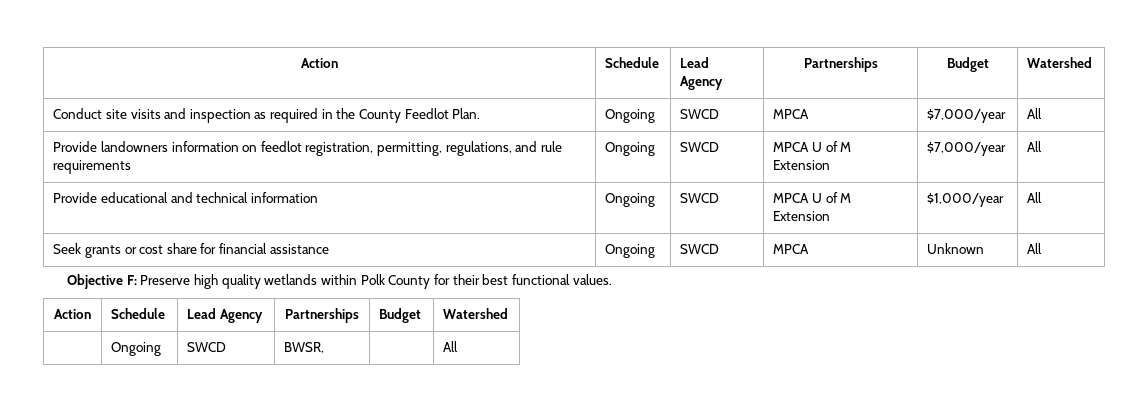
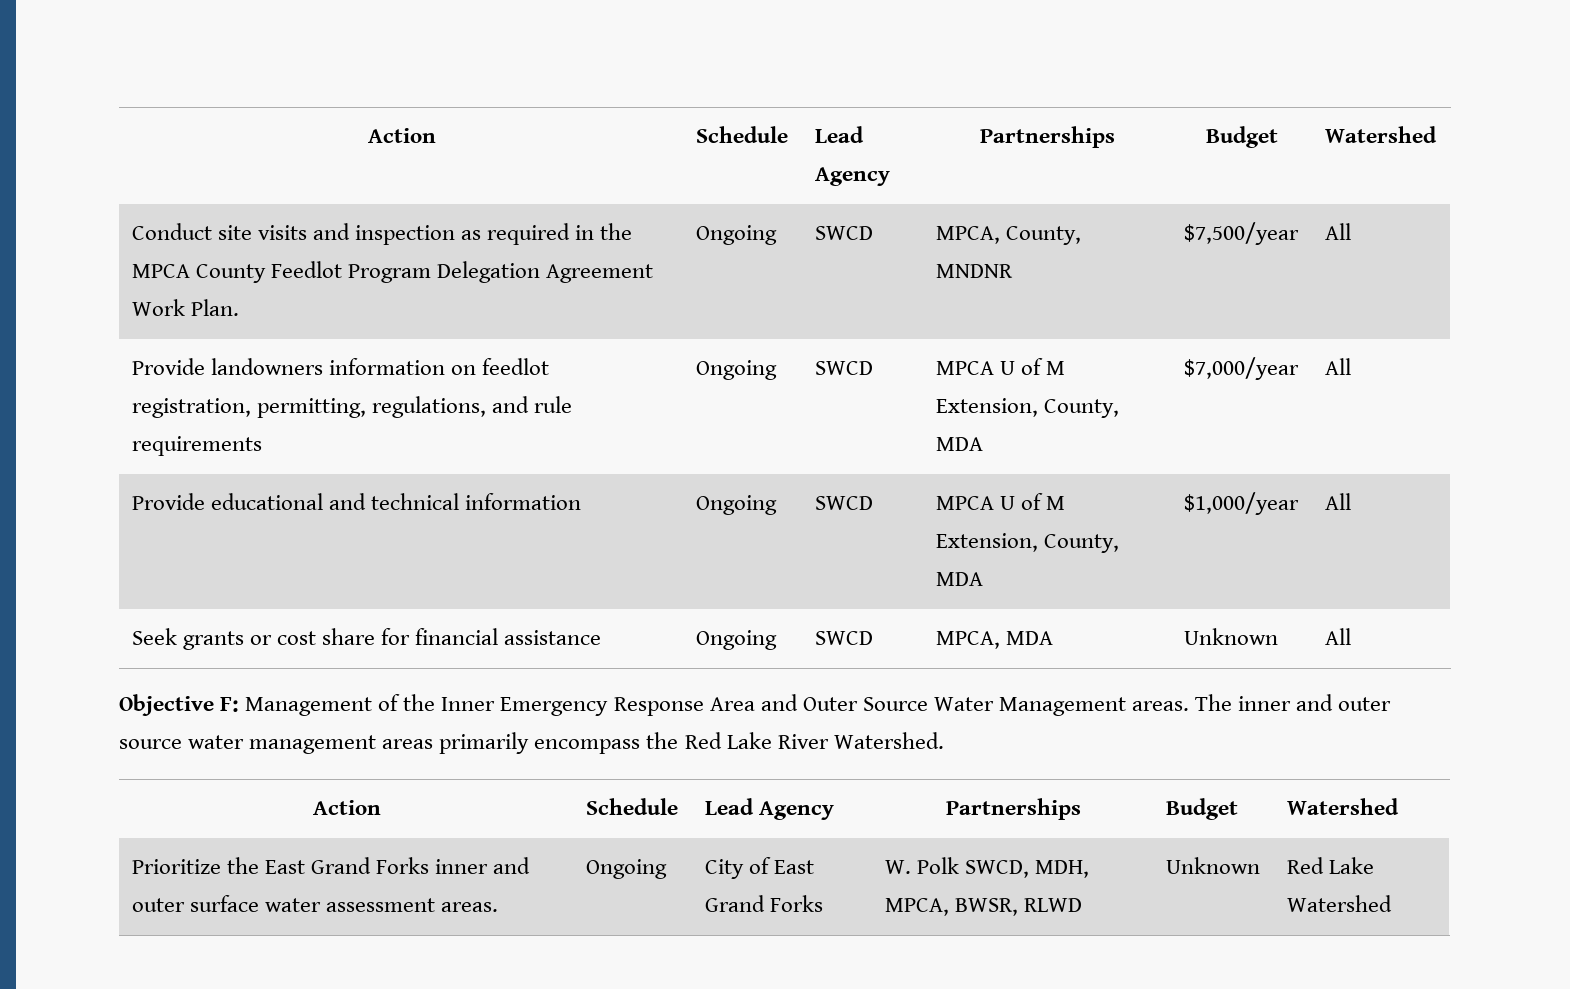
- Conduct site visits and inspection as required in the County Feedlot Plan. | Ongoing | SWCD | MPCA | $7,000/year | All
+ Conduct site visits and inspection as required in the MPCA County Feedlot Program Delegation Agreement Work Plan. | Ongoing | SWCD | MPCA, County, MNDNR | $7,500/year | All
- Provide landowners information on feedlot registration, permitting, regulations, and rule requirements | Ongoing | SWCD | MPCA U of M Extension | $7,000/year | All
+ Provide landowners information on feedlot registration, permitting, regulations, and rule requirements | Ongoing | SWCD | MPCA U of M Extension, County, MDA | $7,000/year | All
- Provide educational and technical information | Ongoing | SWCD | MPCA U of M Extension | $1,000/year | All
+ Provide educational and technical information | Ongoing | SWCD | MPCA U of M Extension, County, MDA | $1,000/year | All
- Seek grants or cost share for financial assistance | Ongoing | SWCD | MPCA | Unknown | All
+ Seek grants or cost share for financial assistance | Ongoing | SWCD | MPCA, MDA | Unknown | All
- Objective F: Preserve high quality wetlands within Polk County for their best functional values.
+ Objective F: Management of the Inner Emergency Response Area and Outer Source Water Management areas. The inner and outer source water management areas primarily encompass the Red Lake River Watershed.
  Action | Schedule | Lead Agency | Partnerships | Budget | Watershed
- | Ongoing | SWCD | BWSR, | | All
+ Prioritize the East Grand Forks inner and outer surface water assessment areas. | Ongoing | City of East Grand Forks | W. Polk SWCD, MDH, MPCA, BWSR, RLWD | Unknown | Red Lake Watershed

